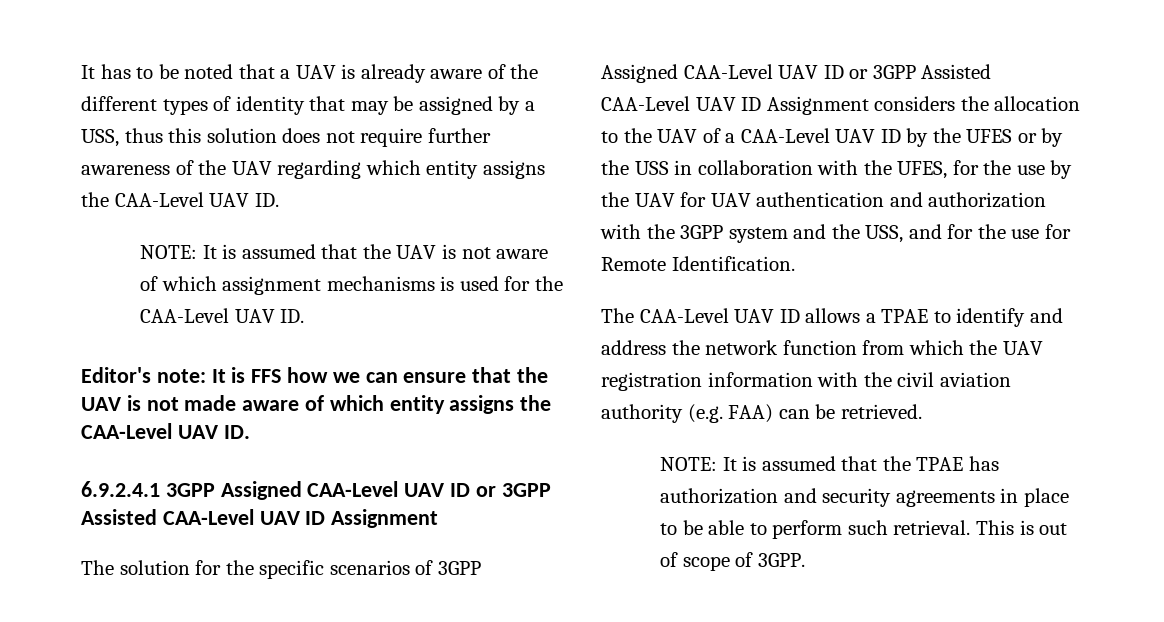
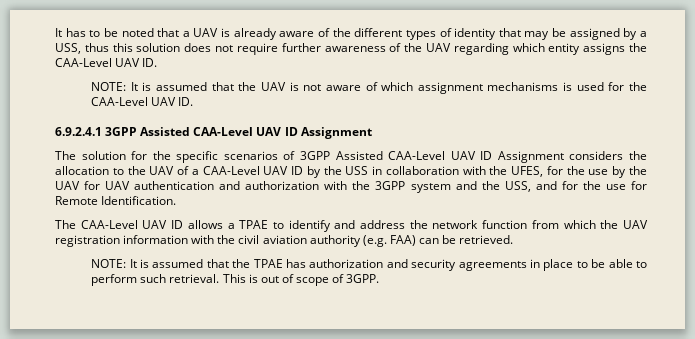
- Editor's note: It is FFS how we can ensure that the UAV is not made aware of which entity assigns the CAA-Level UAV ID.
- 6.9.2.4.1 3GPP Assigned CAA-Level UAV ID or 3GPP Assisted CAA-Level UAV ID Assignment
+ 6.9.2.4.1 3GPP Assisted CAA-Level UAV ID Assignment
- The solution for the specific scenarios of 3GPP Assigned CAA-Level UAV ID or 3GPP Assisted CAA-Level UAV ID Assignment considers the allocation to the UAV of a CAA-Level UAV ID by the UFES or by the USS in collaboration with the UFES, for the use by the UAV for UAV authentication and authorization with the 3GPP system and the USS, and for the use for Remote Identification.
+ The solution for the specific scenarios of 3GPP Assisted CAA-Level UAV ID Assignment considers the allocation to the UAV of a CAA-Level UAV ID by the USS in collaboration with the UFES, for the use by the UAV for UAV authentication and authorization with the 3GPP system and the USS, and for the use for Remote Identification.

